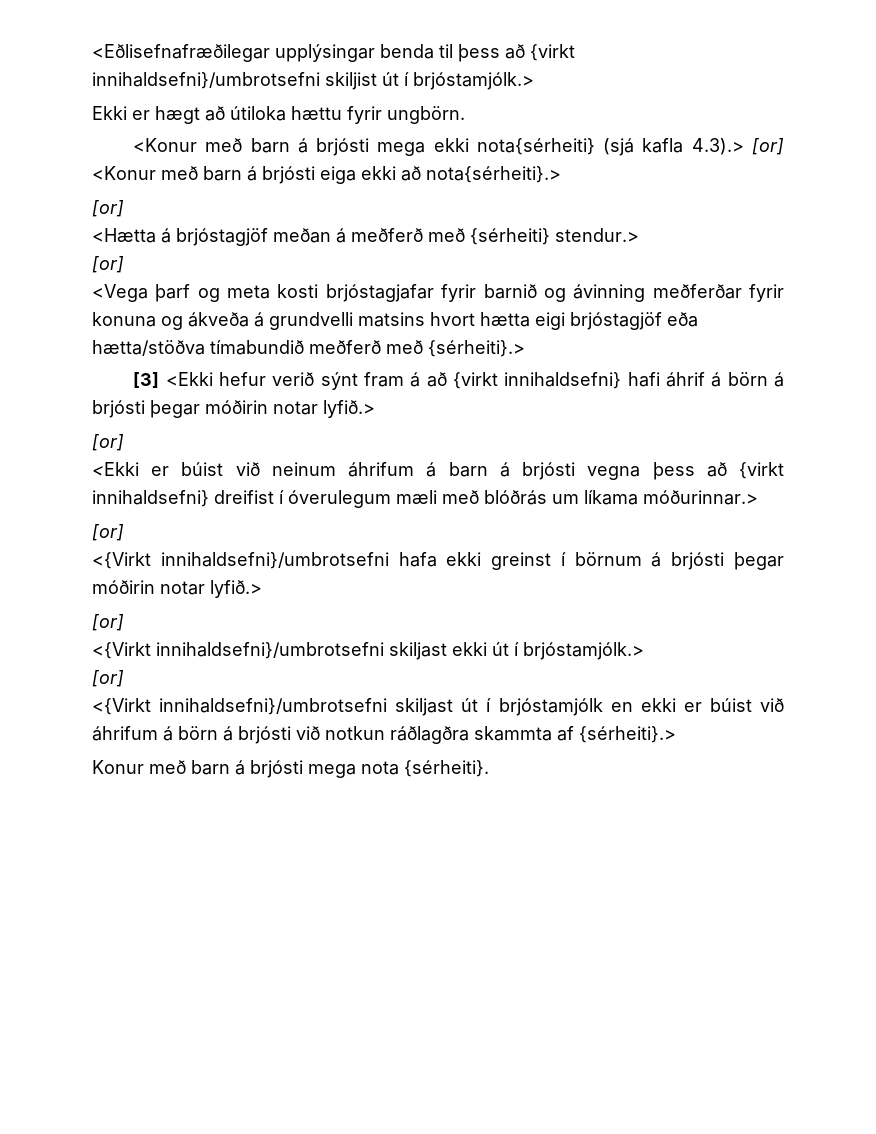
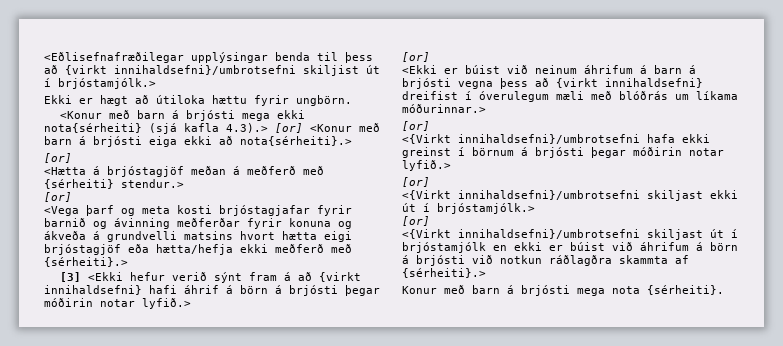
- <Vega þarf og meta kosti brjóstagjafar fyrir barnið og ávinning meðferðar fyrir konuna og ákveða á grundvelli matsins hvort hætta eigi brjóstagjöf eða hætta/stöðva tímabundið meðferð með {sérheiti}.>
+ <Vega þarf og meta kosti brjóstagjafar fyrir barnið og ávinning meðferðar fyrir konuna og ákveða á grundvelli matsins hvort hætta eigi brjóstagjöf eða hætta/hefja ekki meðferð með {sérheiti}.>

